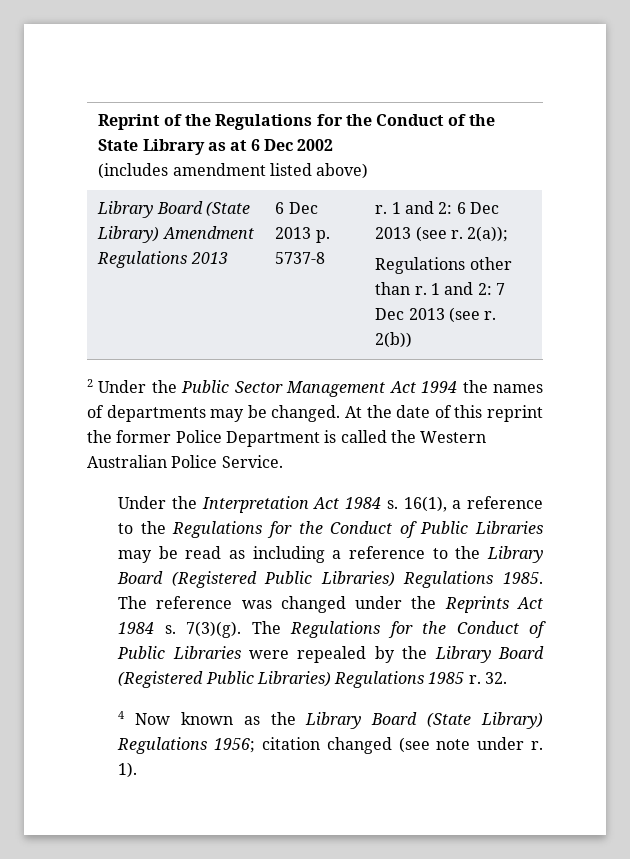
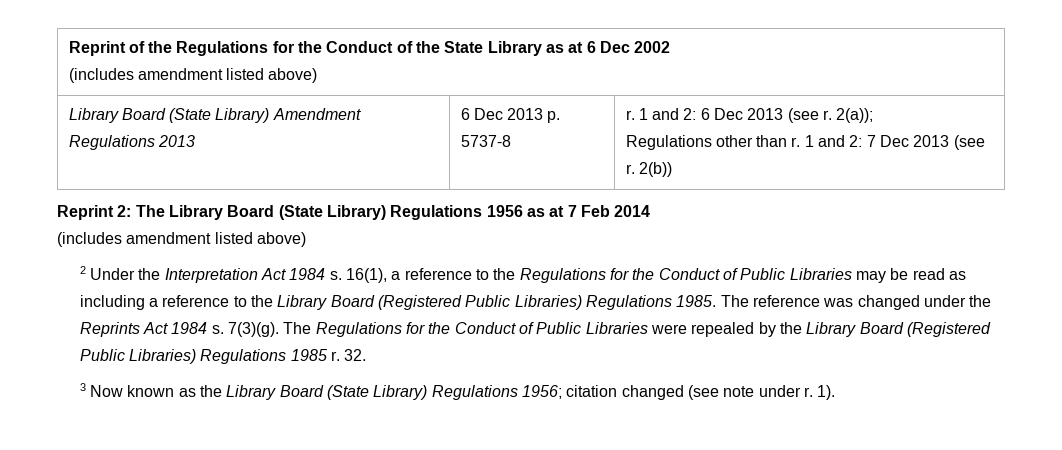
- 2 Under the Public Sector Management Act 1994 the names of departments may be changed. At the date of this reprint the former Police Department is called the Western Australian Police Service.
- Under the Interpretation Act 1984 s.
+ Reprint 2: The Library Board (State Library) Regulations 1956 as at 7 Feb 2014
+ (includes amendment listed above)
+ 2 Under the Interpretation Act 1984 s.
- 4 Now known as the Library Board (State Library) Regulations 1956; citation changed (see note under r.
+ 3 Now known as the Library Board (State Library) Regulations 1956; citation changed (see note under r.

